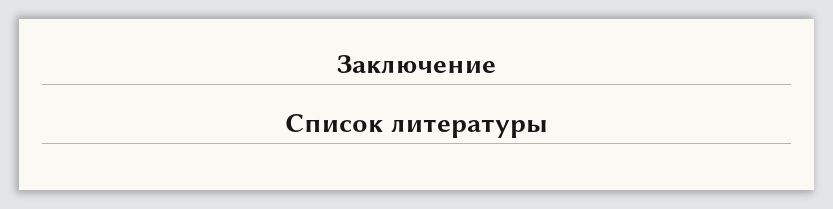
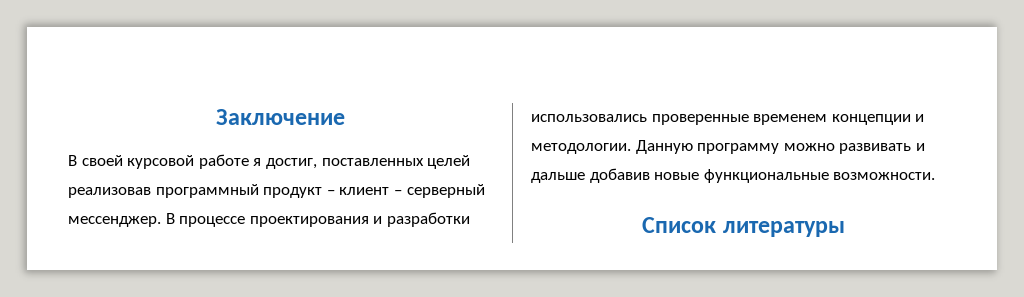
+ В своей курсовой работе я достиг, поставленных целей реализовав программный продукт – клиент – серверный мессенджер. В процессе проектирования и разработки использовались проверенные временем концепции и методологии. Данную программу можно развивать и дальше добавив новые функциональные возможности.

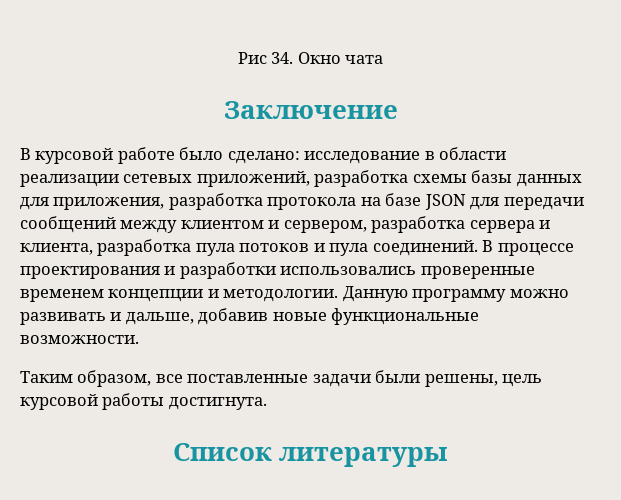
+ Рис 34. Окно чата
- В своей курсовой работе я достиг, поставленных целей реализовав программный продукт – клиент – серверный мессенджер.
+ В курсовой работе было сделано: исследование в области реализации сетевых приложений, разработка схемы базы данных для приложения, разработка протокола на базе JSON для передачи сообщений между клиентом и сервером, разработка сервера и клиента, разработка пула потоков и пула соединений.
- Данную программу можно развивать и дальше добавив новые функциональные возможности.
+ Данную программу можно развивать и дальше, добавив новые функциональные возможности.
+ Таким образом, все поставленные задачи были решены, цель курсовой работы достигнута.

